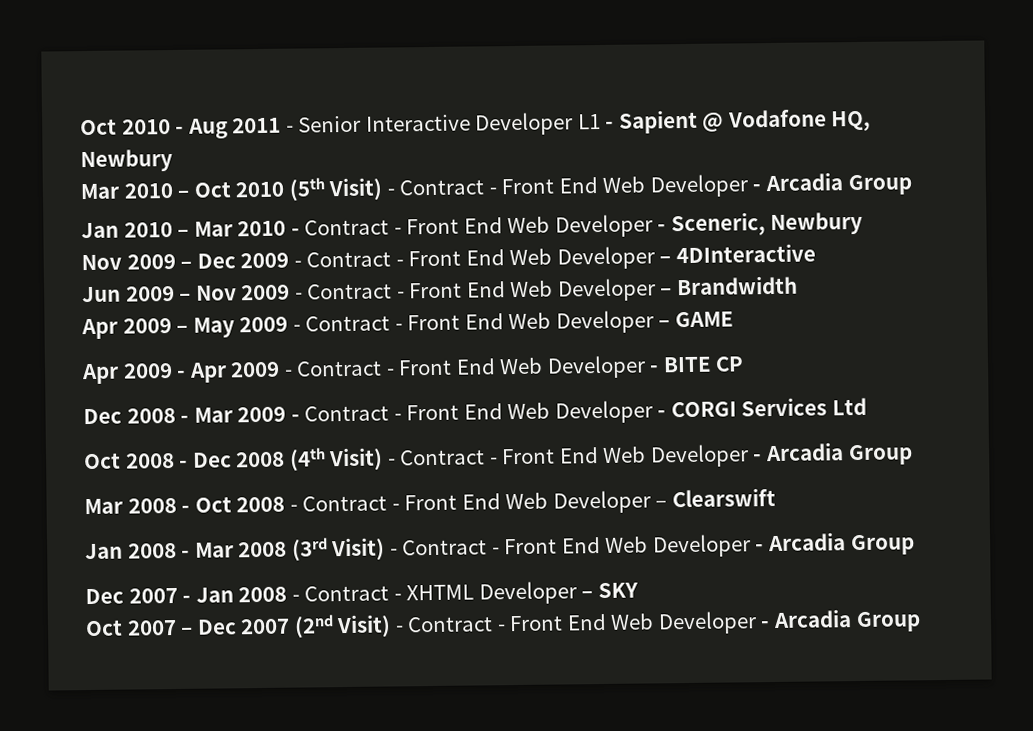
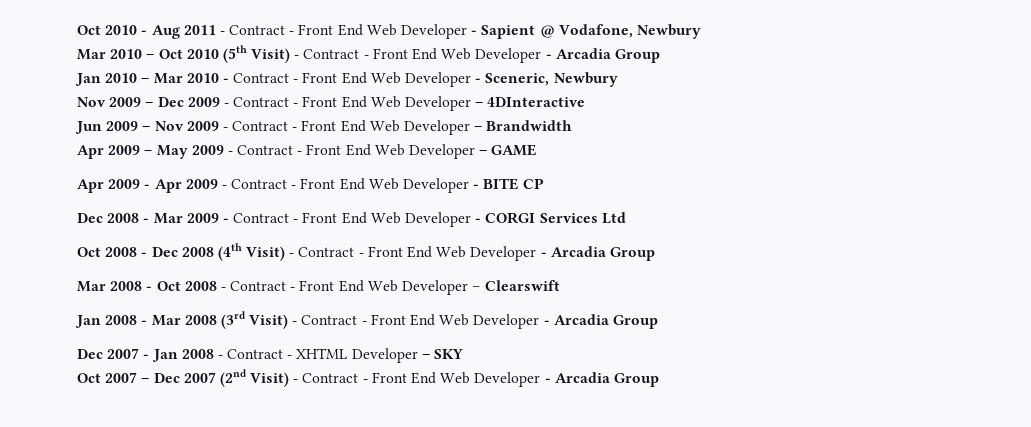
- Oct 2010 - Aug 2011 - Senior Interactive Developer L1 - Sapient @ Vodafone HQ, Newbury
+ Oct 2010 - Aug 2011 - Contract - Front End Web Developer - Sapient @ Vodafone, Newbury

